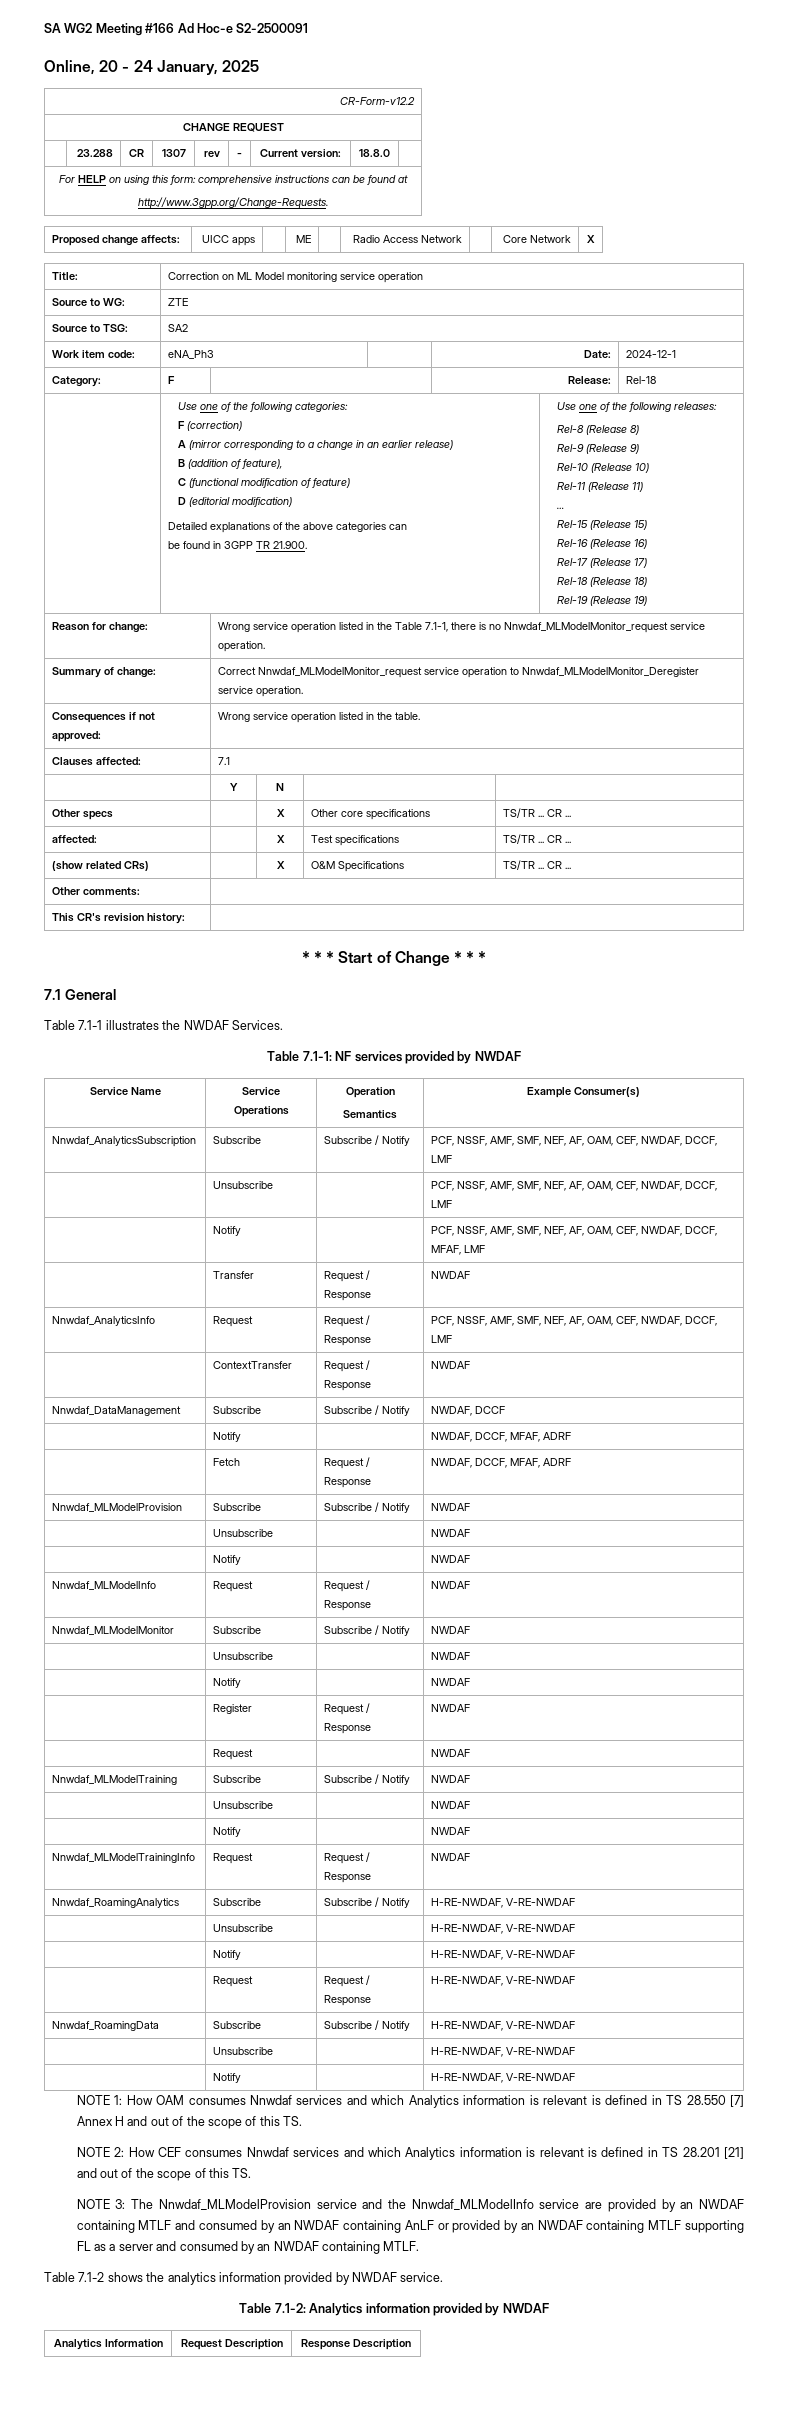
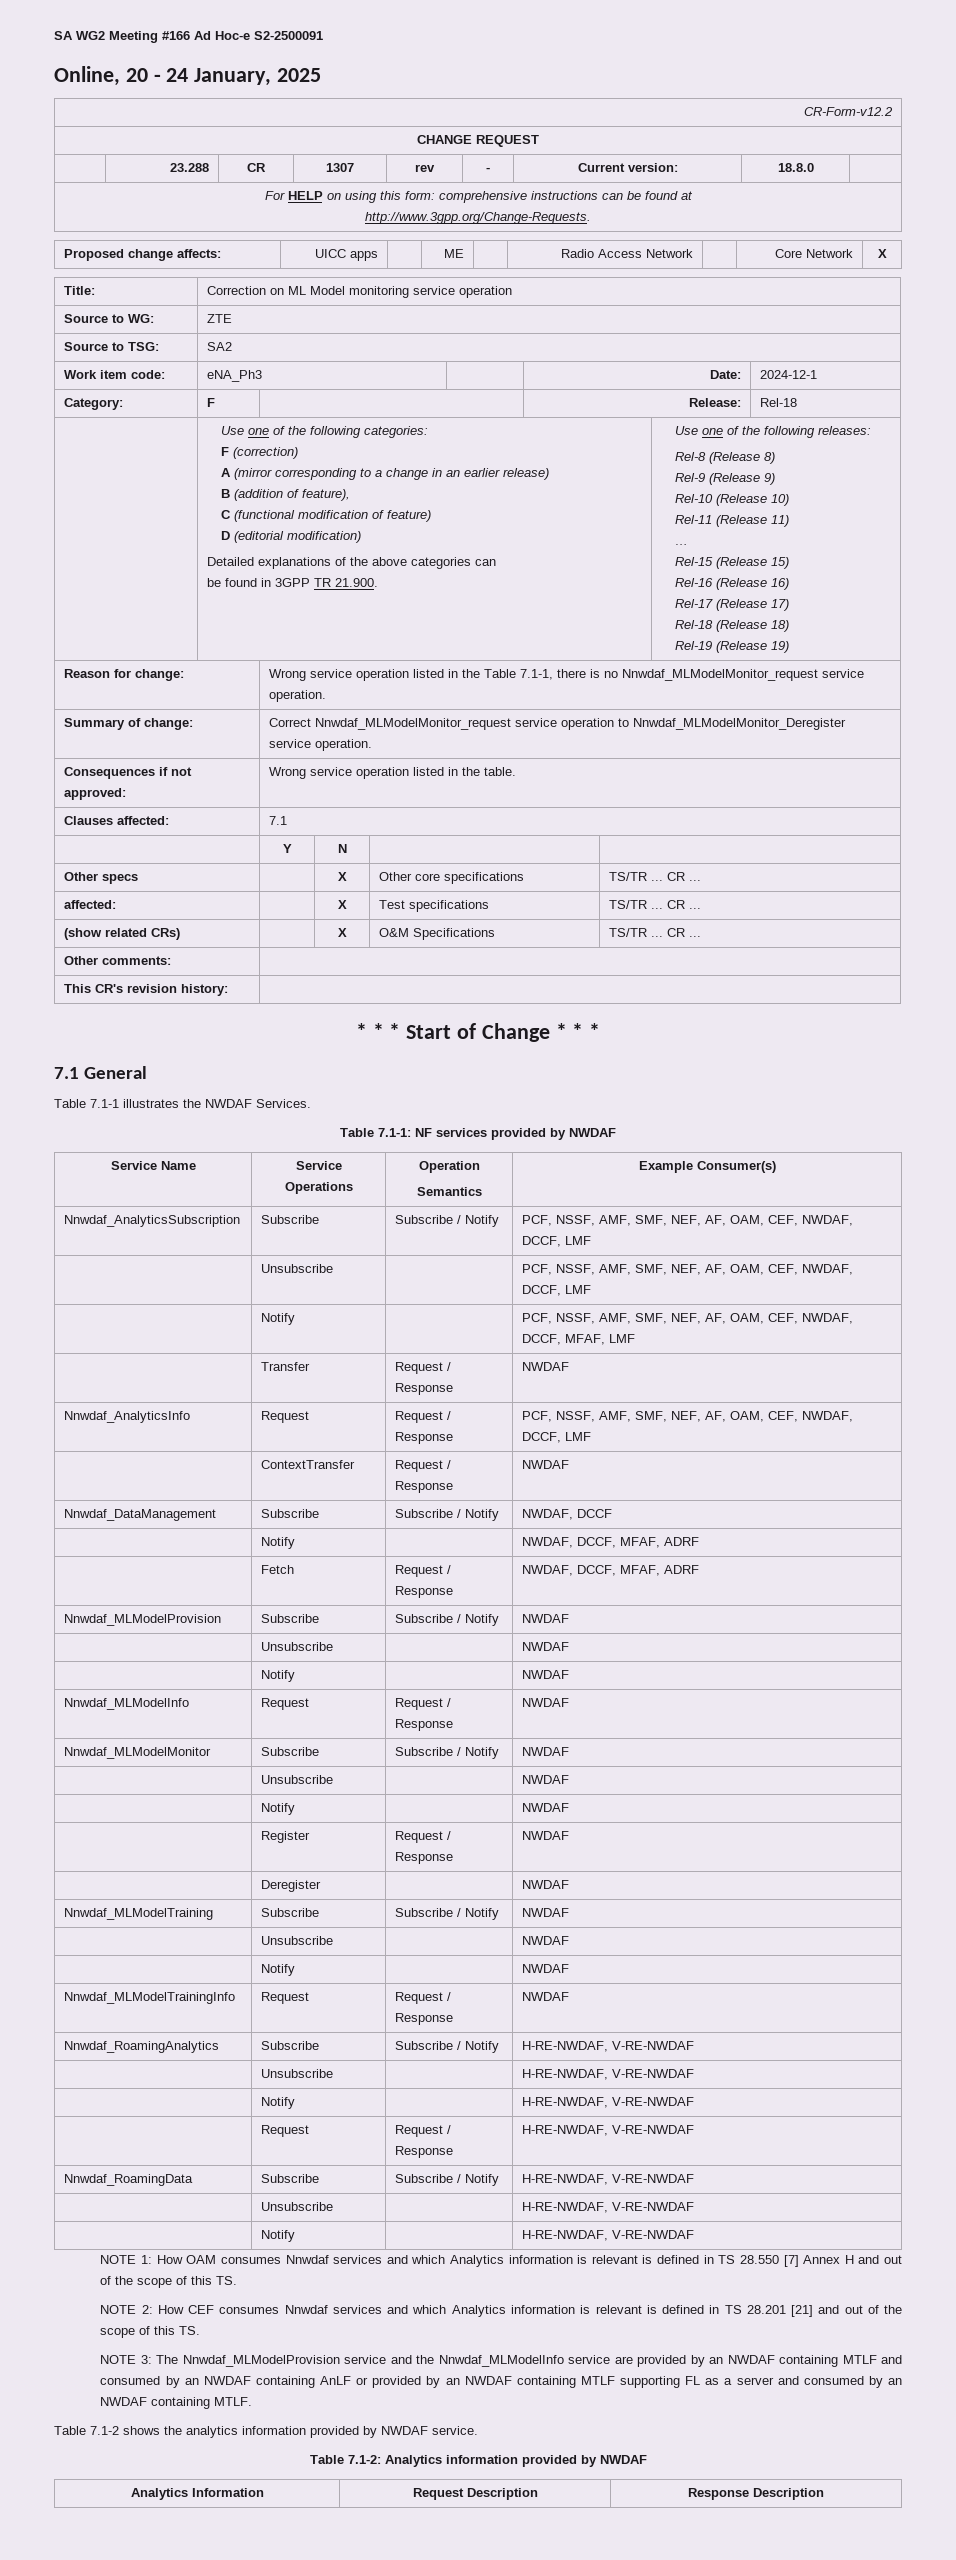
- | Request | | NWDAF
+ | Deregister | | NWDAF

